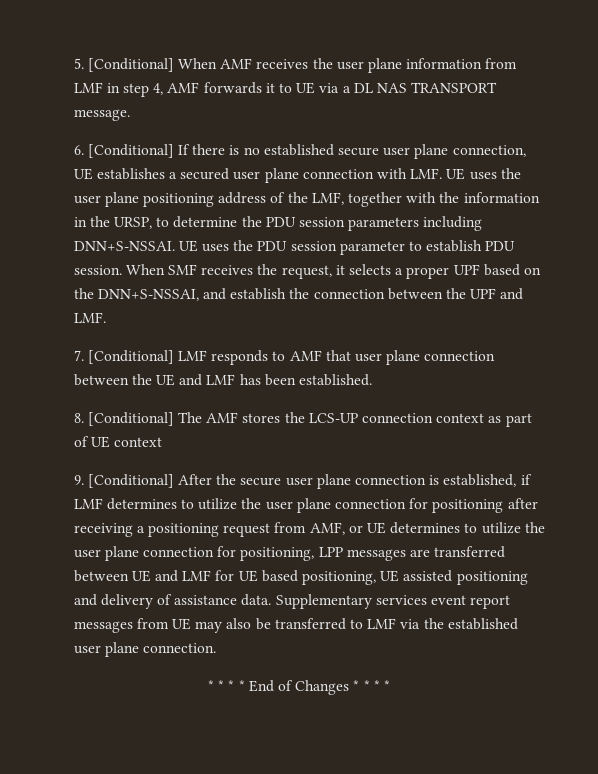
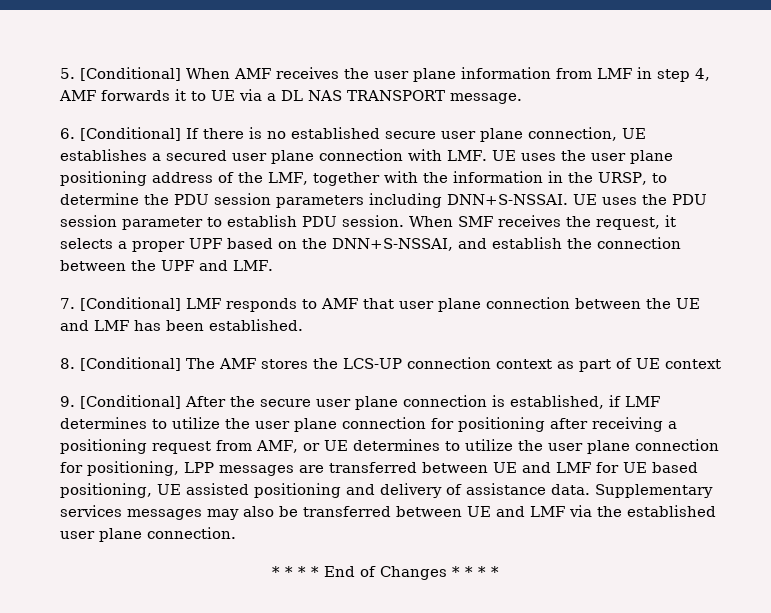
- Supplementary services event report messages from UE may also be transferred to LMF via the established user plane connection.
+ Supplementary services messages may also be transferred between UE and LMF via the established user plane connection.

